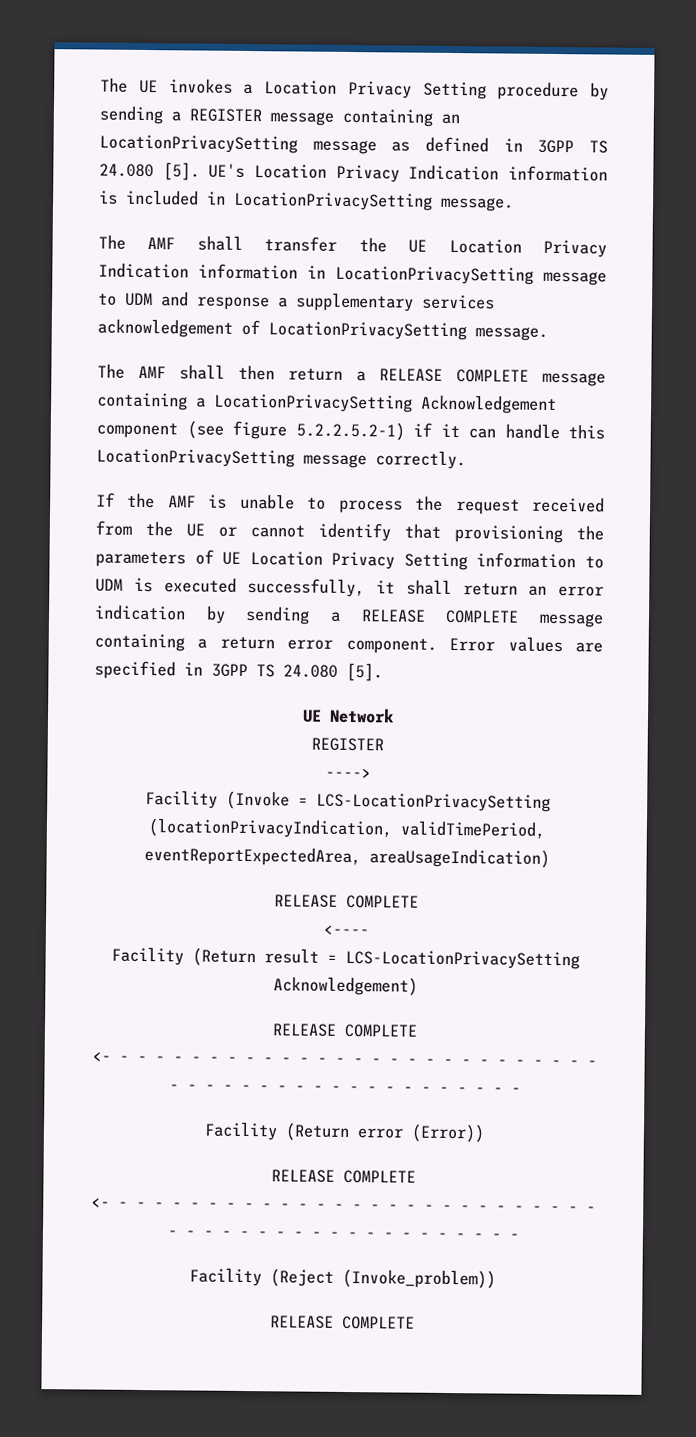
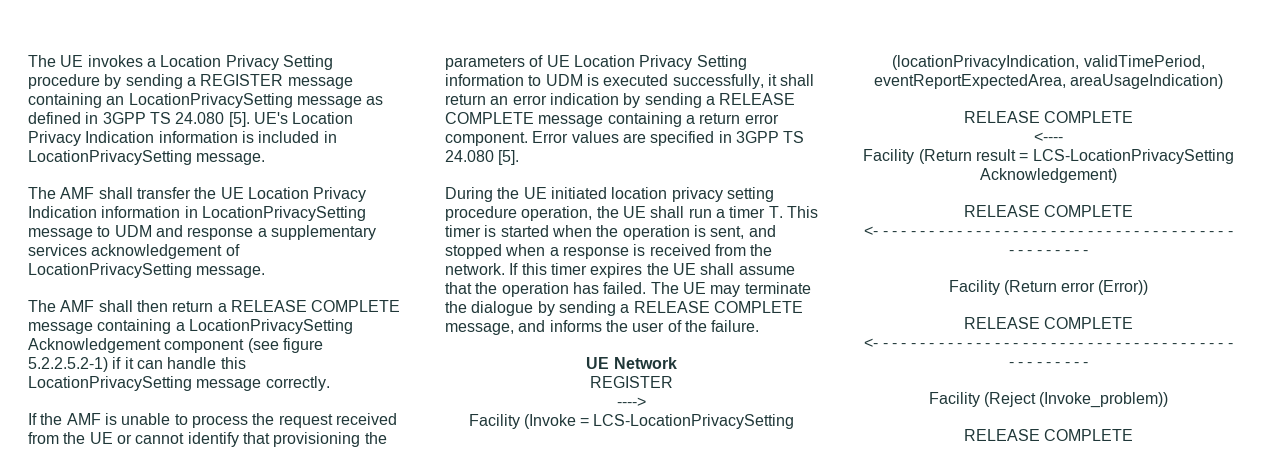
+ During the UE initiated location privacy setting procedure operation, the UE shall run a timer T. This timer is started when the operation is sent, and stopped when a response is received from the network. If this timer expires the UE shall assume that the operation has failed. The UE may terminate the dialogue by sending a RELEASE COMPLETE message, and informs the user of the failure.

